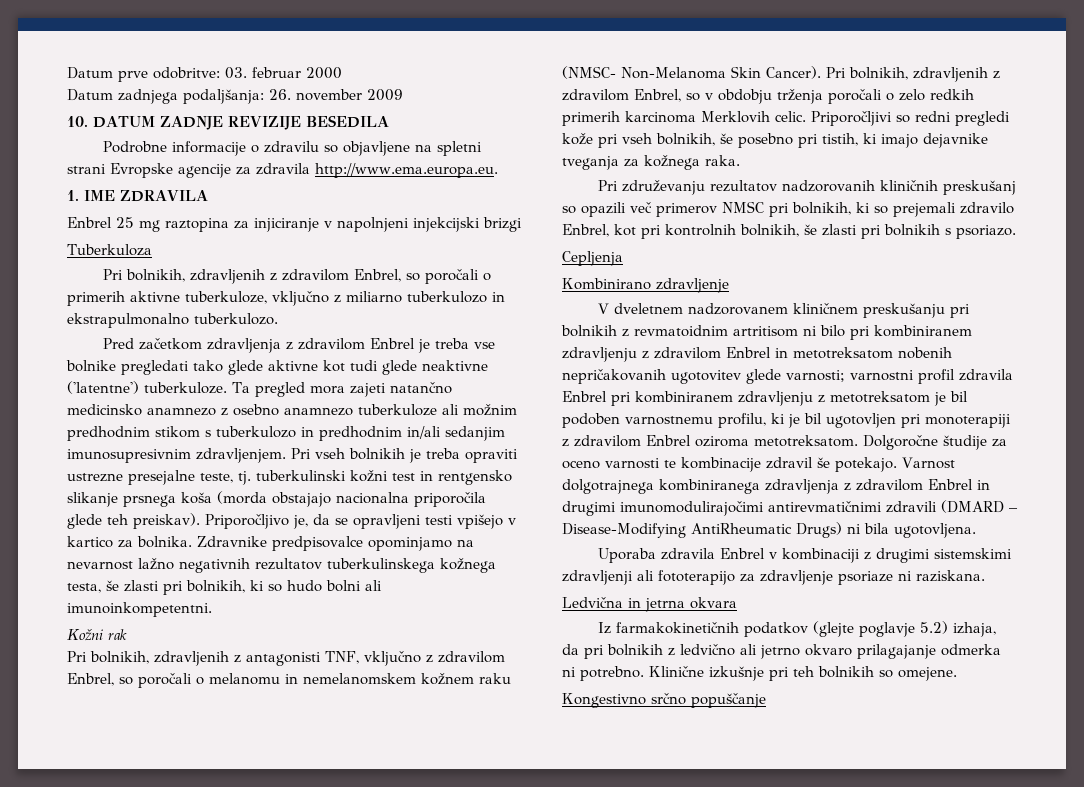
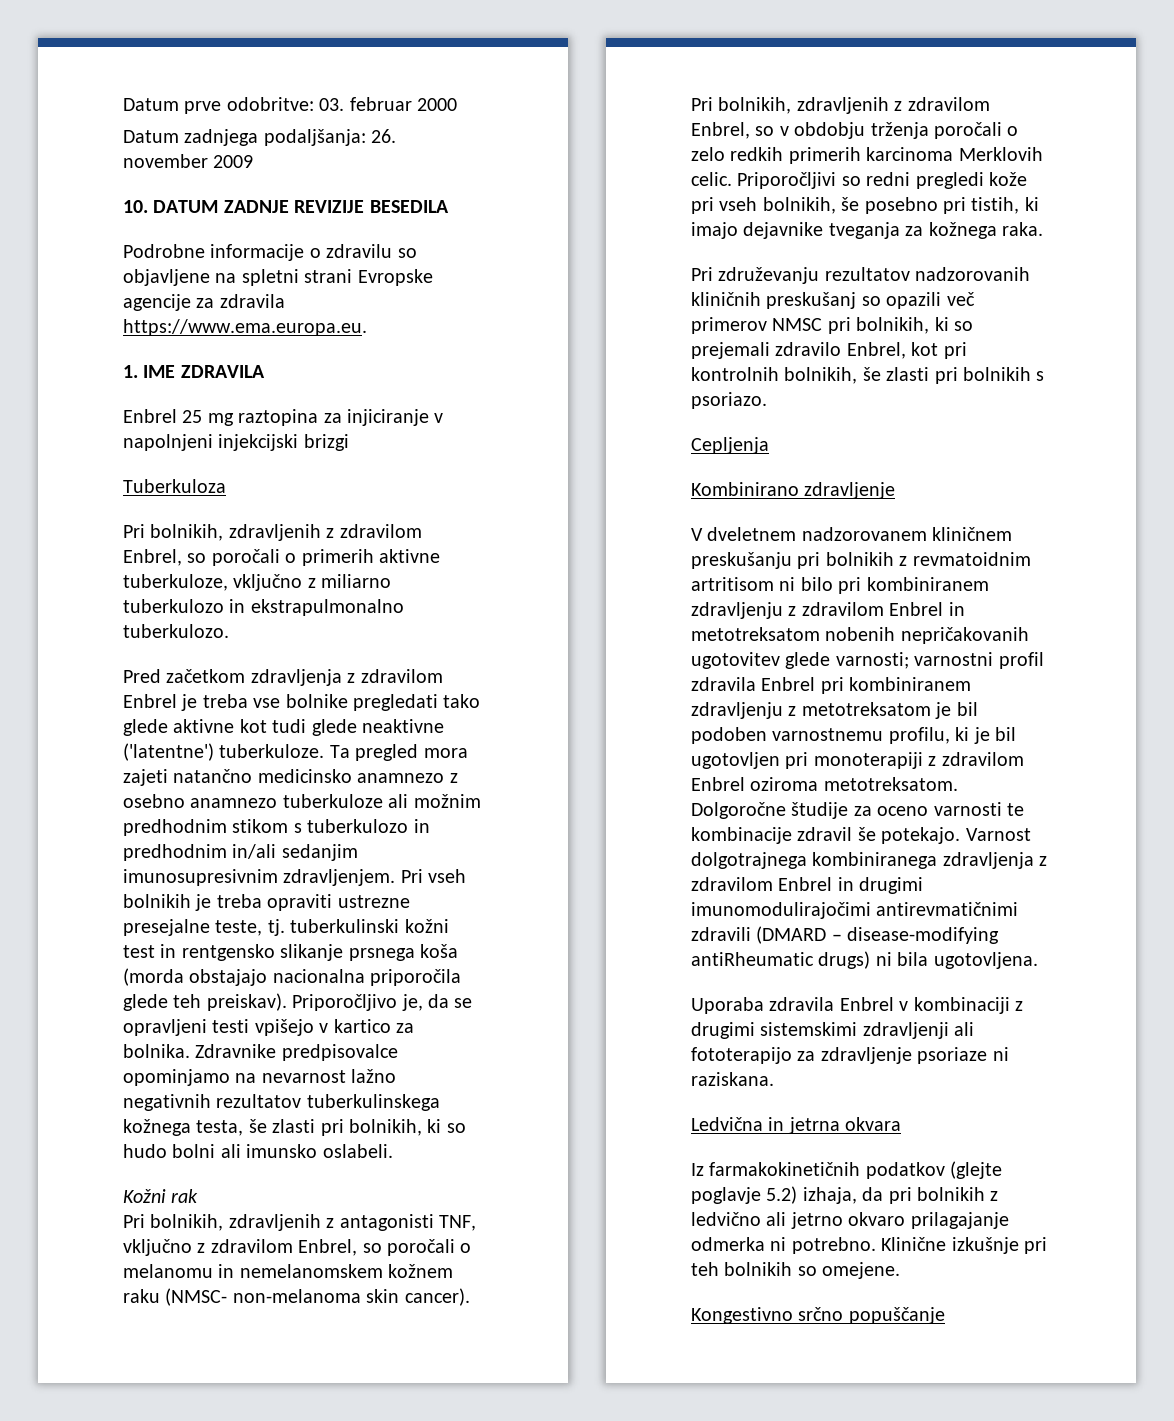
- Podrobne informacije o zdravilu so objavljene na spletni strani Evropske agencije za zdravila http://www.ema.europa.eu.
+ Podrobne informacije o zdravilu so objavljene na spletni strani Evropske agencije za zdravila https://www.ema.europa.eu.
- Zdravnike predpisovalce opominjamo na nevarnost lažno negativnih rezultatov tuberkulinskega kožnega testa, še zlasti pri bolnikih, ki so hudo bolni ali imunoinkompetentni.
+ Zdravnike predpisovalce opominjamo na nevarnost lažno negativnih rezultatov tuberkulinskega kožnega testa, še zlasti pri bolnikih, ki so hudo bolni ali imunsko oslabeli.
- Pri bolnikih, zdravljenih z antagonisti TNF, vključno z zdravilom Enbrel, so poročali o melanomu in nemelanomskem kožnem raku (NMSC- Non-Melanoma Skin Cancer).
+ Pri bolnikih, zdravljenih z antagonisti TNF, vključno z zdravilom Enbrel, so poročali o melanomu in nemelanomskem kožnem raku (NMSC- non-melanoma skin cancer).
- Varnost dolgotrajnega kombiniranega zdravljenja z zdravilom Enbrel in drugimi imunomodulirajočimi antirevmatičnimi zdravili (DMARD – Disease-Modifying AntiRheumatic Drugs) ni bila ugotovljena.
+ Varnost dolgotrajnega kombiniranega zdravljenja z zdravilom Enbrel in drugimi imunomodulirajočimi antirevmatičnimi zdravili (DMARD – disease-modifying antiRheumatic drugs) ni bila ugotovljena.

